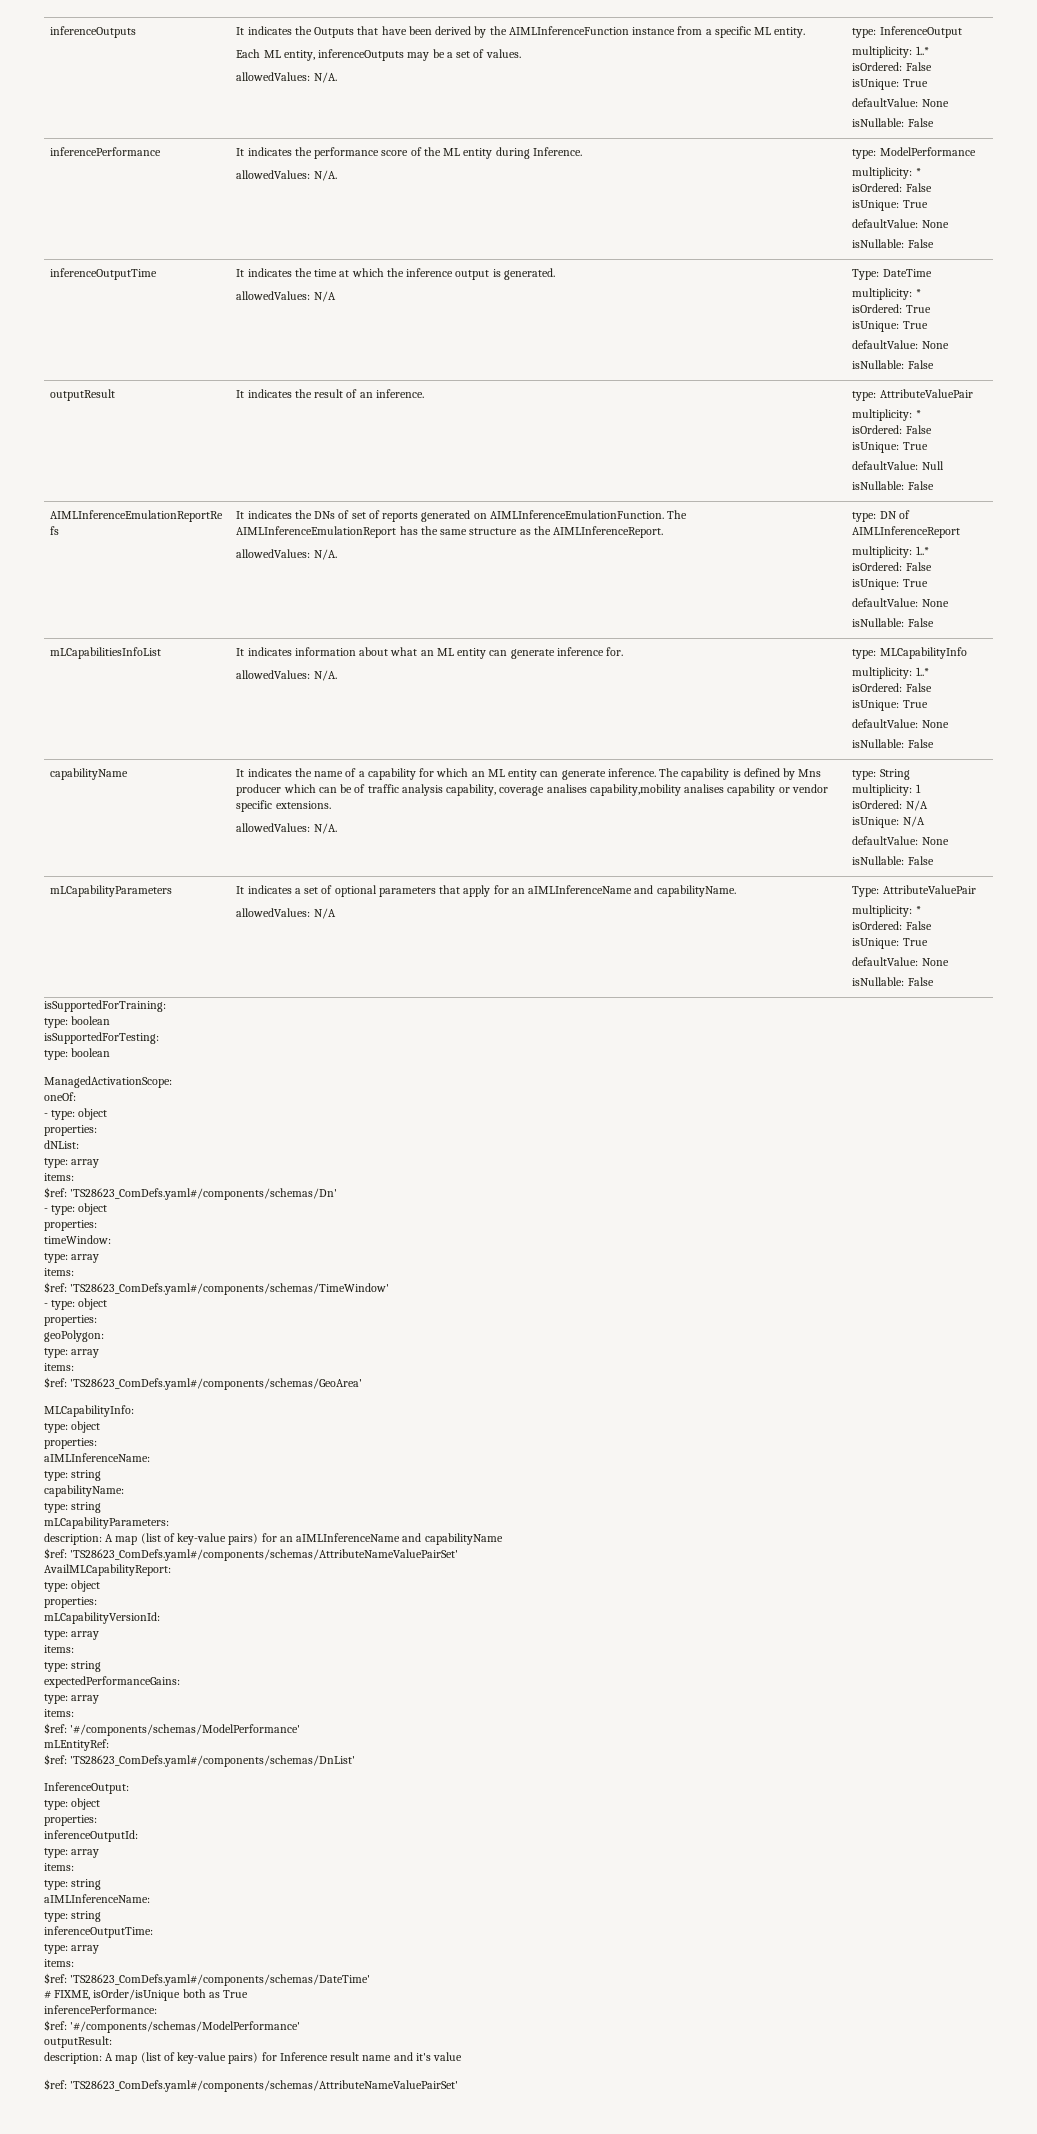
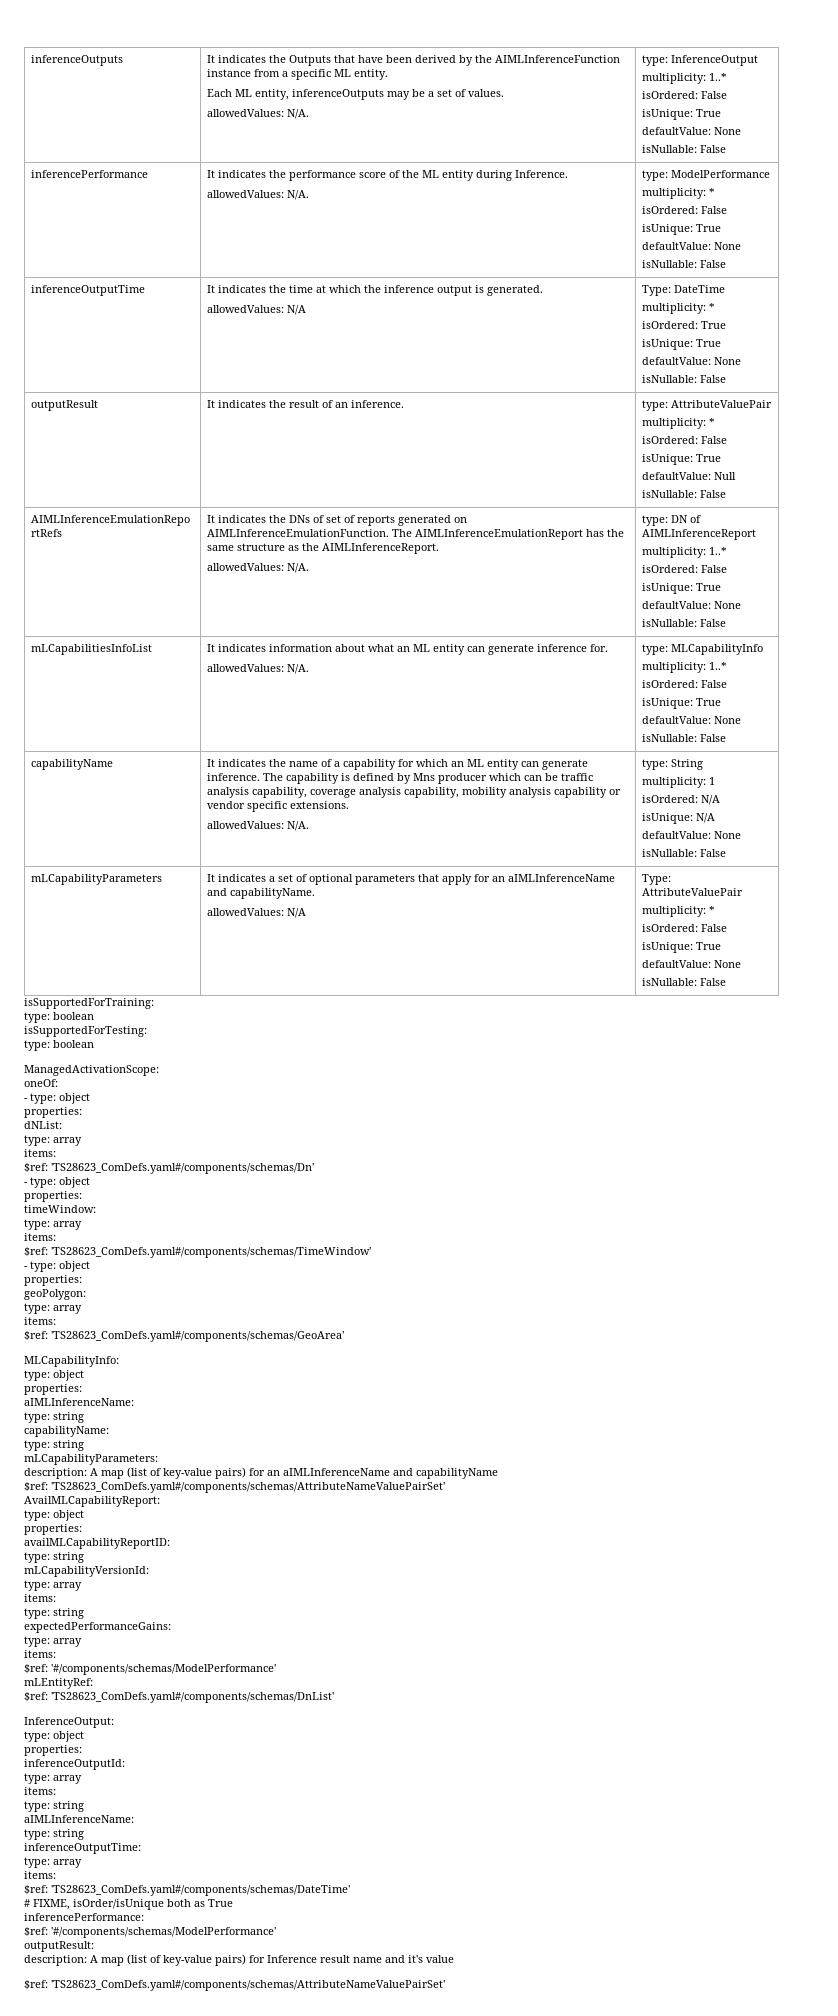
- The capability is defined by Mns producer which can be of traffic analysis capability, coverage analises capability,mobility analises capability or vendor specific extensions.
+ The capability is defined by Mns producer which can be traffic analysis capability, coverage analysis capability, mobility analysis capability or vendor specific extensions.
+ availMLCapabilityReportID:
+ type: string

